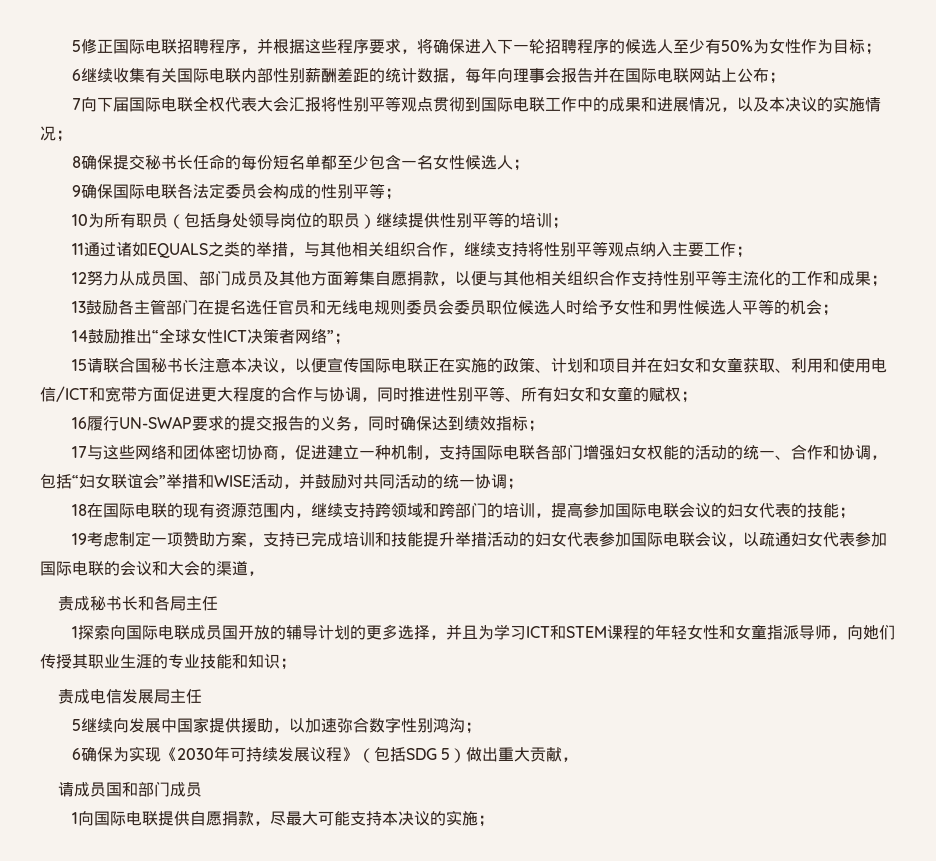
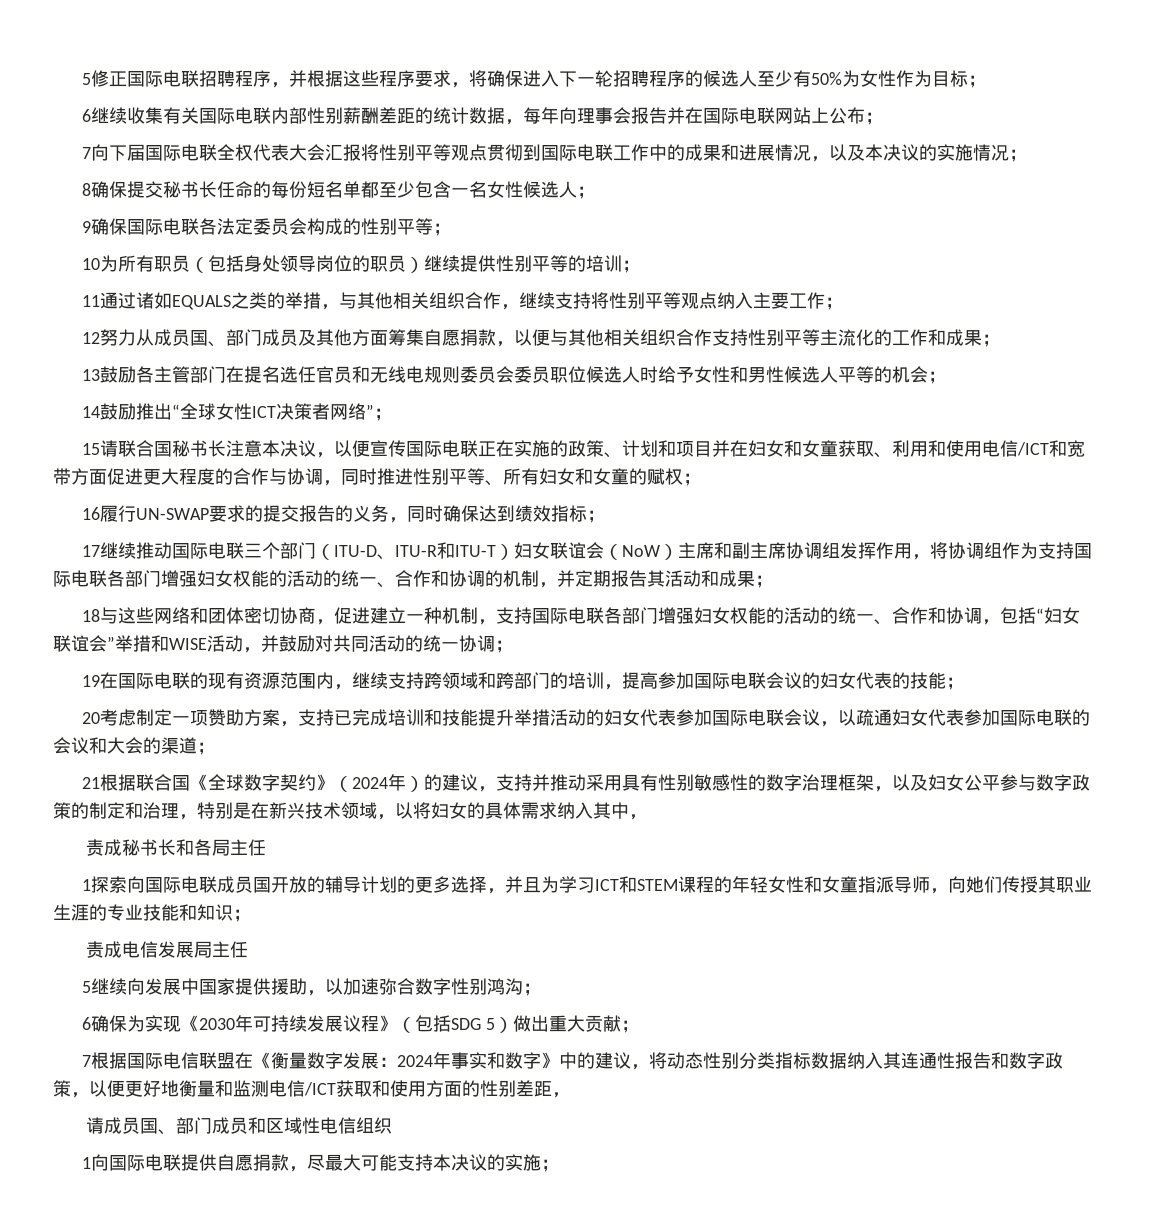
- 17与这些网络和团体密切协商，促进建立一种机制，支持国际电联各部门增强妇女权能的活动的统一、合作和协调，包括“妇女联谊会”举措和WISE活动，并鼓励对共同活动的统一协调；
+ 17继续推动国际电联三个部门（ITU-D、ITU-R和ITU-T）妇女联谊会（NoW）主席和副主席协调组发挥作用，将协调组作为支持国际电联各部门增强妇女权能的活动的统一、合作和协调的机制，并定期报告其活动和成果；
+ 18与这些网络和团体密切协商，促进建立一种机制，支持国际电联各部门增强妇女权能的活动的统一、合作和协调，包括“妇女联谊会”举措和WISE活动，并鼓励对共同活动的统一协调；
- 18在国际电联的现有资源范围内，继续支持跨领域和跨部门的培训，提高参加国际电联会议的妇女代表的技能；
+ 19在国际电联的现有资源范围内，继续支持跨领域和跨部门的培训，提高参加国际电联会议的妇女代表的技能；
- 19考虑制定一项赞助方案，支持已完成培训和技能提升举措活动的妇女代表参加国际电联会议，以疏通妇女代表参加国际电联的会议和大会的渠道，
+ 20考虑制定一项赞助方案，支持已完成培训和技能提升举措活动的妇女代表参加国际电联会议，以疏通妇女代表参加国际电联的会议和大会的渠道；
+ 21根据联合国《全球数字契约》（2024年）的建议，支持并推动采用具有性别敏感性的数字治理框架，以及妇女公平参与数字政策的制定和治理，特别是在新兴技术领域，以将妇女的具体需求纳入其中，
- 6确保为实现《2030年可持续发展议程》（包括SDG 5）做出重大贡献，
+ 6确保为实现《2030年可持续发展议程》（包括SDG 5）做出重大贡献；
+ 7根据国际电信联盟在《衡量数字发展：2024年事实和数字》中的建议，将动态性别分类指标数据纳入其连通性报告和数字政策，以便更好地衡量和监测电信/ICT获取和使用方面的性别差距，
- 请成员国和部门成员
+ 请成员国、部门成员和区域性电信组织

